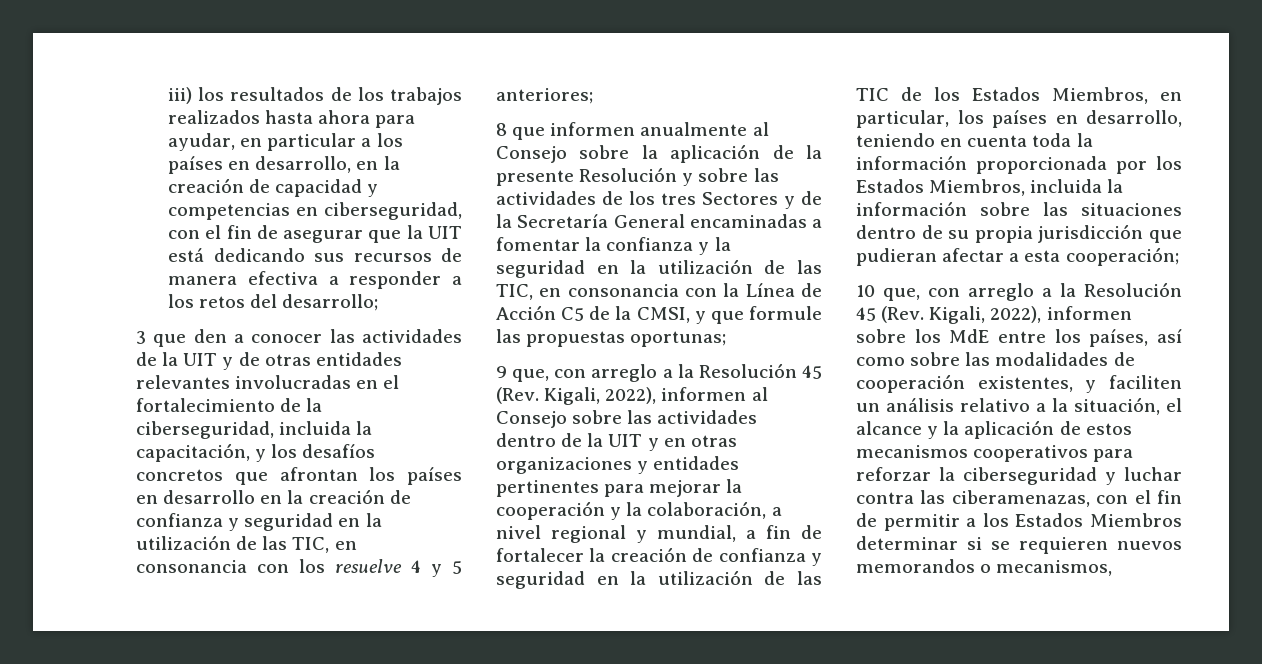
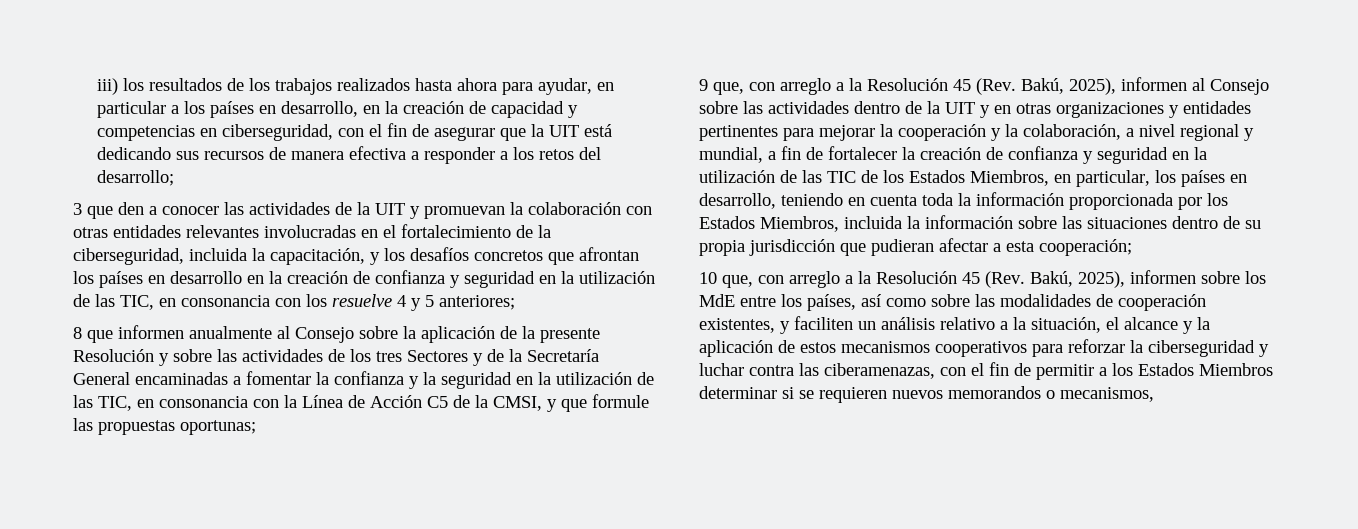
- 3 que den a conocer las actividades de la UIT y de otras entidades relevantes involucradas en el fortalecimiento de la ciberseguridad, incluida la capacitación, y los desafíos concretos que afrontan los países en desarrollo en la creación de confianza y seguridad en la utilización de las TIC, en consonancia con los resuelve 4 y 5 anteriores;
+ 3 que den a conocer las actividades de la UIT y promuevan la colaboración con otras entidades relevantes involucradas en el fortalecimiento de la ciberseguridad, incluida la capacitación, y los desafíos concretos que afrontan los países en desarrollo en la creación de confianza y seguridad en la utilización de las TIC, en consonancia con los resuelve 4 y 5 anteriores;
- 9 que, con arreglo a la Resolución 45 (Rev. Kigali, 2022), informen al Consejo sobre las actividades dentro de la UIT y en otras organizaciones y entidades pertinentes para mejorar la cooperación y la colaboración, a nivel regional y mundial, a fin de fortalecer la creación de confianza y seguridad en la utilización de las TIC de los Estados Miembros, en particular, los países en desarrollo, teniendo en cuenta toda la información proporcionada por los Estados Miembros, incluida la información sobre las situaciones dentro de su propia jurisdicción que pudieran afectar a esta cooperación;
+ 9 que, con arreglo a la Resolución 45 (Rev. Bakú, 2025), informen al Consejo sobre las actividades dentro de la UIT y en otras organizaciones y entidades pertinentes para mejorar la cooperación y la colaboración, a nivel regional y mundial, a fin de fortalecer la creación de confianza y seguridad en la utilización de las TIC de los Estados Miembros, en particular, los países en desarrollo, teniendo en cuenta toda la información proporcionada por los Estados Miembros, incluida la información sobre las situaciones dentro de su propia jurisdicción que pudieran afectar a esta cooperación;
- 10 que, con arreglo a la Resolución 45 (Rev. Kigali, 2022), informen sobre los MdE entre los países, así como sobre las modalidades de cooperación existentes, y faciliten un análisis relativo a la situación, el alcance y la aplicación de estos mecanismos cooperativos para reforzar la ciberseguridad y luchar contra las ciberamenazas, con el fin de permitir a los Estados Miembros determinar si se requieren nuevos memorandos o mecanismos,
+ 10 que, con arreglo a la Resolución 45 (Rev. Bakú, 2025), informen sobre los MdE entre los países, así como sobre las modalidades de cooperación existentes, y faciliten un análisis relativo a la situación, el alcance y la aplicación de estos mecanismos cooperativos para reforzar la ciberseguridad y luchar contra las ciberamenazas, con el fin de permitir a los Estados Miembros determinar si se requieren nuevos memorandos o mecanismos,

